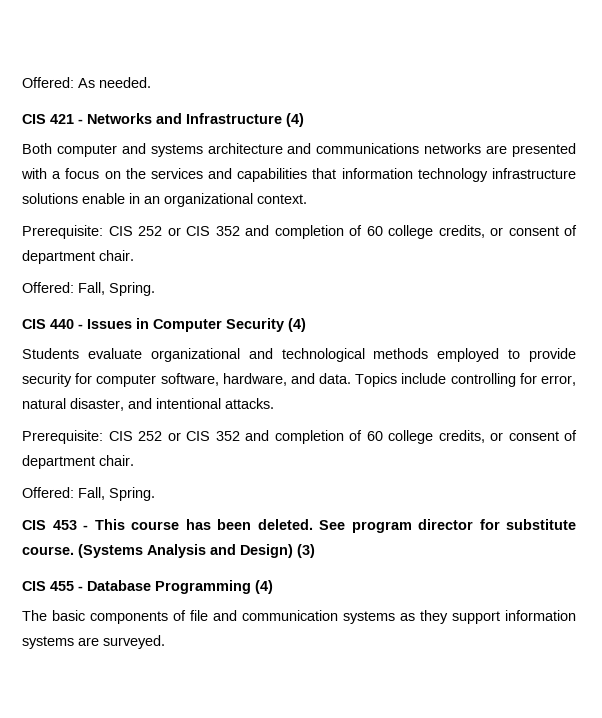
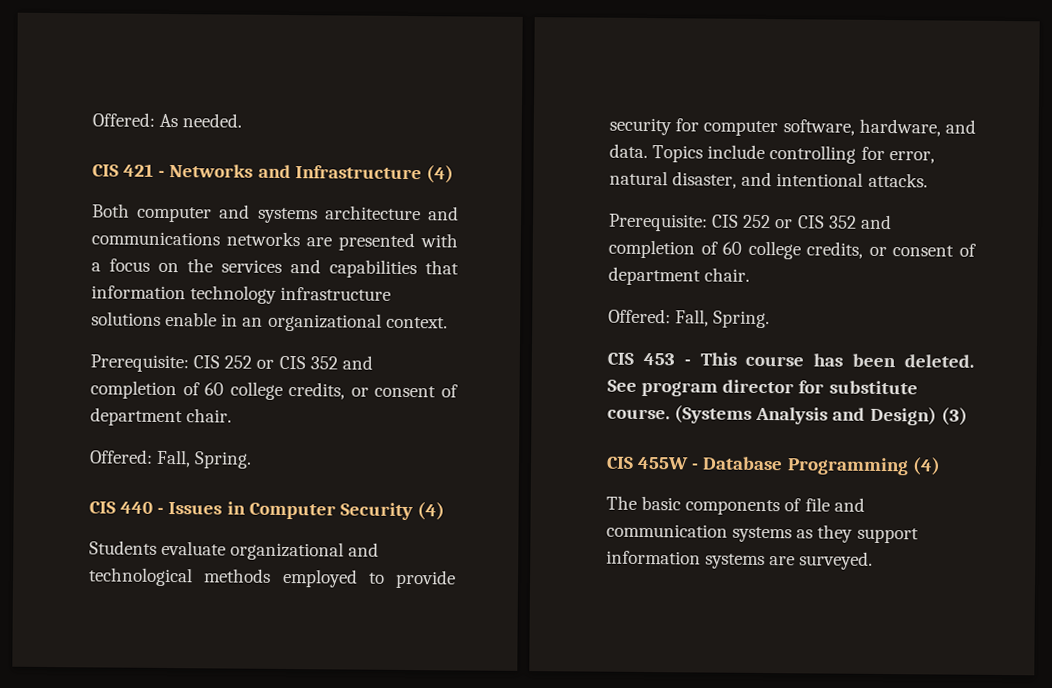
- CIS 455 - Database Programming (4)
+ CIS 455W - Database Programming (4)

